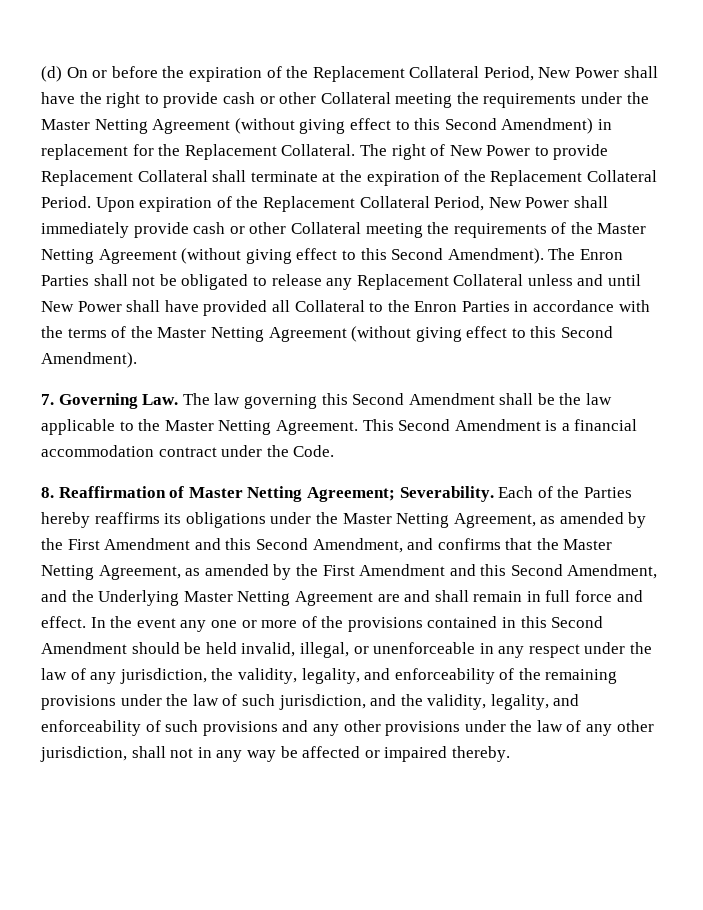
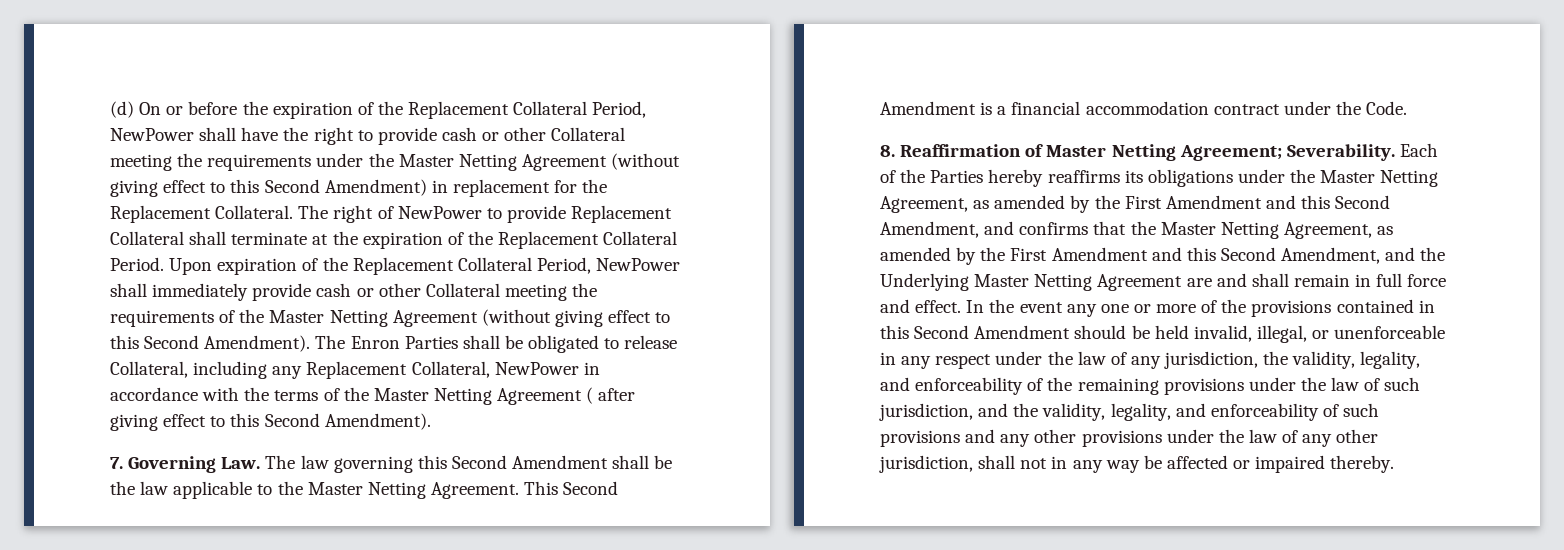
- (d) On or before the expiration of the Replacement Collateral Period, New Power shall have the right to provide cash or other Collateral meeting the requirements under the Master Netting Agreement (without giving effect to this Second Amendment) in replacement for the Replacement Collateral.
+ (d) On or before the expiration of the Replacement Collateral Period, NewPower shall have the right to provide cash or other Collateral meeting the requirements under the Master Netting Agreement (without giving effect to this Second Amendment) in replacement for the Replacement Collateral.
- The right of New Power to provide Replacement Collateral shall terminate at the expiration of the Replacement Collateral Period.
+ The right of NewPower to provide Replacement Collateral shall terminate at the expiration of the Replacement Collateral Period.
- Upon expiration of the Replacement Collateral Period, New Power shall immediately provide cash or other Collateral meeting the requirements of the Master Netting Agreement (without giving effect to this Second Amendment).
+ Upon expiration of the Replacement Collateral Period, NewPower shall immediately provide cash or other Collateral meeting the requirements of the Master Netting Agreement (without giving effect to this Second Amendment).
- The Enron Parties shall not be obligated to release any Replacement Collateral unless and until New Power shall have provided all Collateral to the Enron Parties in accordance with the terms of the Master Netting Agreement (without giving effect to this Second Amendment).
+ The Enron Parties shall be obligated to release Collateral, including any Replacement Collateral, NewPower in accordance with the terms of the Master Netting Agreement ( after giving effect to this Second Amendment).

